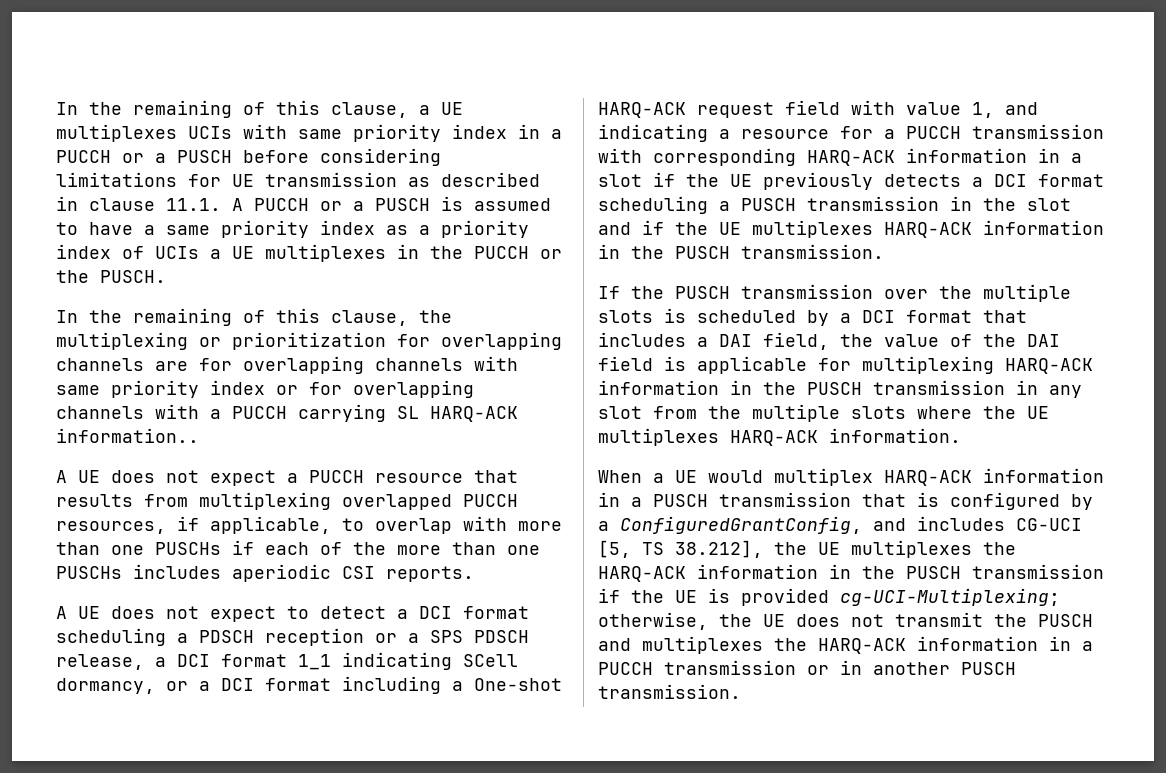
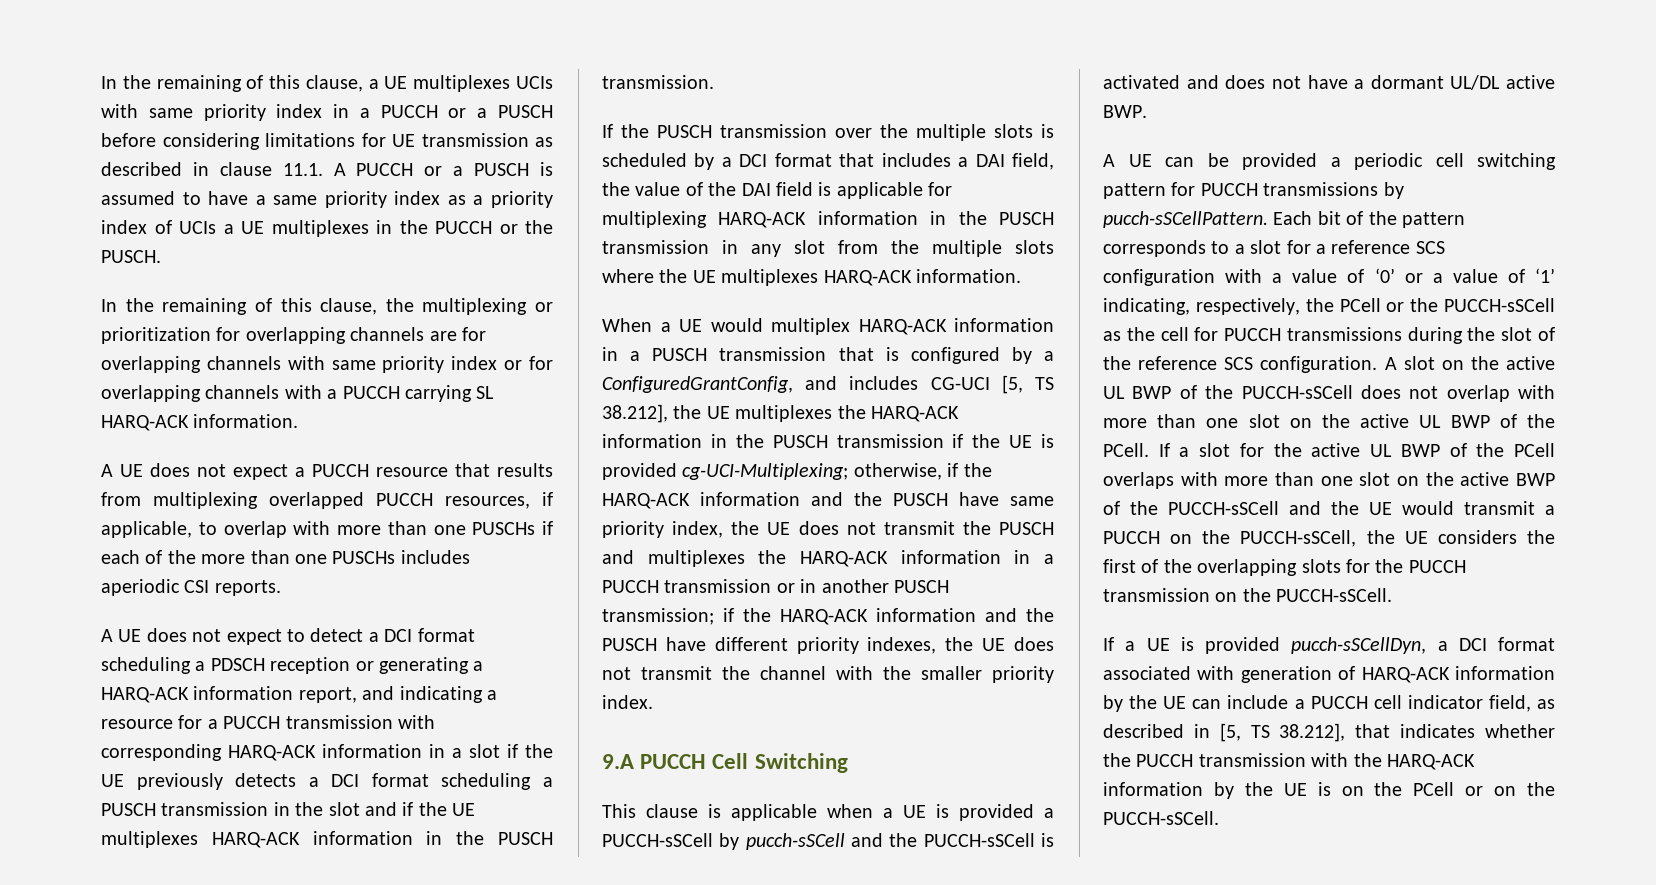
- In the remaining of this clause, the multiplexing or prioritization for overlapping channels are for overlapping channels with same priority index or for overlapping channels with a PUCCH carrying SL HARQ-ACK information..
+ In the remaining of this clause, the multiplexing or prioritization for overlapping channels are for overlapping channels with same priority index or for overlapping channels with a PUCCH carrying SL HARQ-ACK information.
- A UE does not expect to detect a DCI format scheduling a PDSCH reception or a SPS PDSCH release, a DCI format 1_1 indicating SCell dormancy, or a DCI format including a One-shot HARQ-ACK request field with value 1, and indicating a resource for a PUCCH transmission with corresponding HARQ-ACK information in a slot if the UE previously detects a DCI format scheduling a PUSCH transmission in the slot and if the UE multiplexes HARQ-ACK information in the PUSCH transmission.
+ A UE does not expect to detect a DCI format scheduling a PDSCH reception or generating a HARQ-ACK information report, and indicating a resource for a PUCCH transmission with corresponding HARQ-ACK information in a slot if the UE previously detects a DCI format scheduling a PUSCH transmission in the slot and if the UE multiplexes HARQ-ACK information in the PUSCH transmission.
- When a UE would multiplex HARQ-ACK information in a PUSCH transmission that is configured by a ConfiguredGrantConfig, and includes CG-UCI [5, TS 38.212], the UE multiplexes the HARQ-ACK information in the PUSCH transmission if the UE is provided cg-UCI-Multiplexing; otherwise, the UE does not transmit the PUSCH and multiplexes the HARQ-ACK information in a PUCCH transmission or in another PUSCH transmission.
+ When a UE would multiplex HARQ-ACK information in a PUSCH transmission that is configured by a ConfiguredGrantConfig, and includes CG-UCI [5, TS 38.212], the UE multiplexes the HARQ-ACK information in the PUSCH transmission if the UE is provided cg-UCI-Multiplexing; otherwise, if the HARQ-ACK information and the PUSCH have same priority index, the UE does not transmit the PUSCH and multiplexes the HARQ-ACK information in a PUCCH transmission or in another PUSCH transmission; if the HARQ-ACK information and the PUSCH have different priority indexes, the UE does not transmit the channel with the smaller priority index.
+ 9.A PUCCH Cell Switching
+ This clause is applicable when a UE is provided a PUCCH-sSCell by pucch-sSCell and the PUCCH-sSCell is activated and does not have a dormant UL/DL active BWP.
+ A UE can be provided a periodic cell switching pattern for PUCCH transmissions by pucch-sSCellPattern. Each bit of the pattern corresponds to a slot for a reference SCS configuration with a value of ‘0’ or a value of ‘1’ indicating, respectively, the PCell or the PUCCH-sSCell as the cell for PUCCH transmissions during the slot of the reference SCS configuration. A slot on the active UL BWP of the PUCCH-sSCell does not overlap with more than one slot on the active UL BWP of the PCell. If a slot for the active UL BWP of the PCell overlaps with more than one slot on the active BWP of the PUCCH-sSCell and the UE would transmit a PUCCH on the PUCCH-sSCell, the UE considers the first of the overlapping slots for the PUCCH transmission on the PUCCH-sSCell.
+ If a UE is provided pucch-sSCellDyn, a DCI format associated with generation of HARQ-ACK information by the UE can include a PUCCH cell indicator field, as described in [5, TS 38.212], that indicates whether the PUCCH transmission with the HARQ-ACK information by the UE is on the PCell or on the PUCCH-sSCell.

